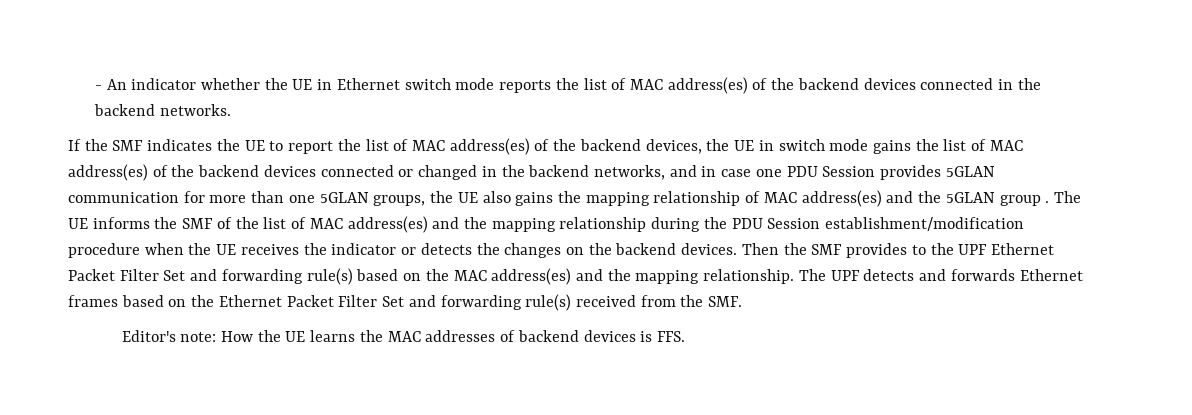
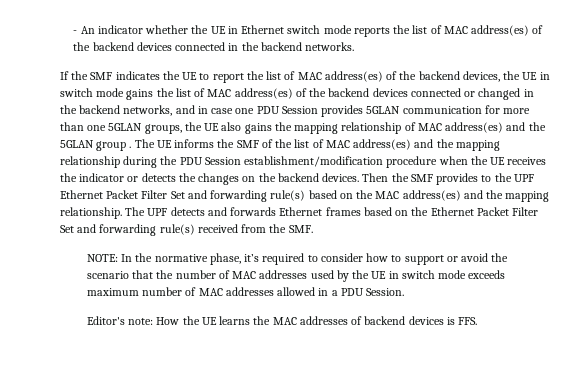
+ NOTE: In the normative phase, it’s required to consider how to support or avoid the scenario that the number of MAC addresses used by the UE in switch mode exceeds maximum number of MAC addresses allowed in a PDU Session.

